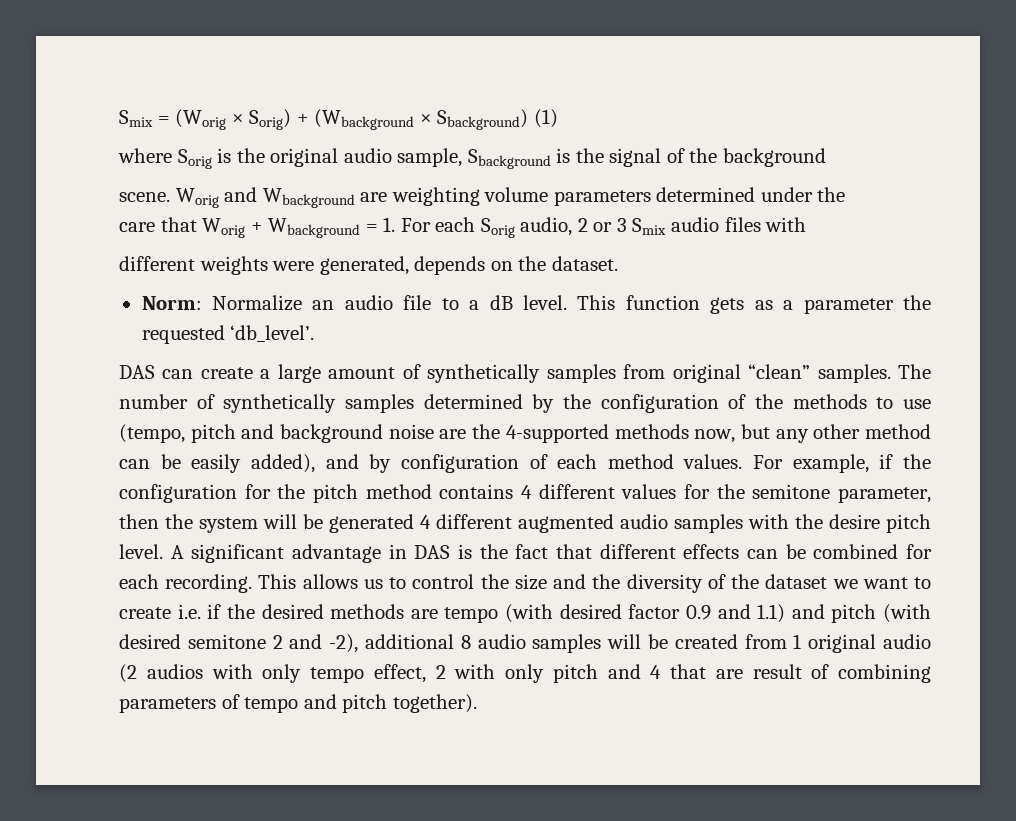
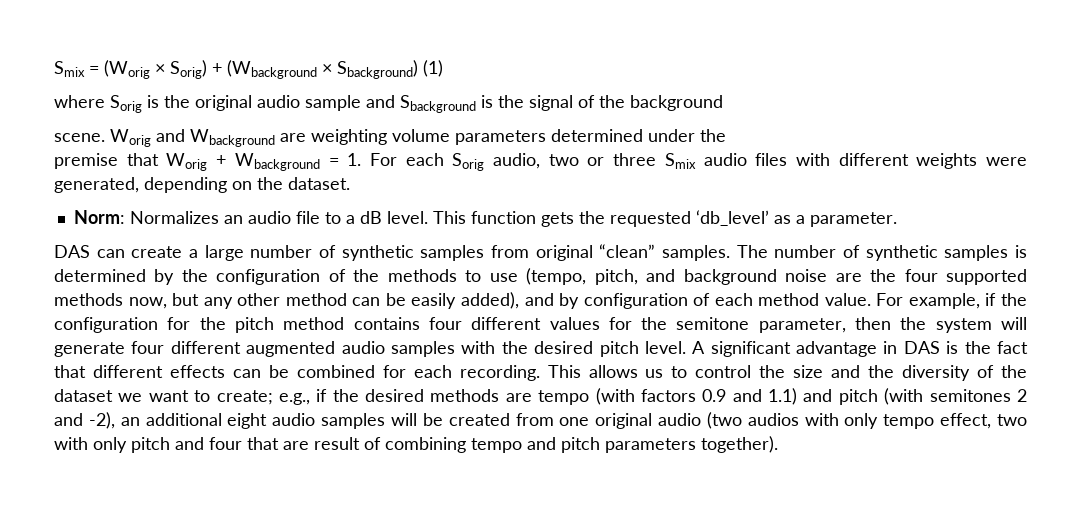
- where Sorig is the original audio sample, Sbackground is the signal of the background
+ where Sorig is the original audio sample and Sbackground is the signal of the background
- care that Worig + Wbackground = 1. For each Sorig audio, 2 or 3 Smix audio files with
- different weights were generated, depends on the dataset.
+ premise that Worig + Wbackground = 1. For each Sorig audio, two or three Smix audio files with different weights were generated, depending on the dataset.
- Norm: Normalize an audio file to a dB level.
+ Norm: Normalizes an audio file to a dB level.
- This function gets as a parameter the requested ‘db_level’.
+ This function gets the requested ‘db_level’ as a parameter.
- DAS can create a large amount of synthetically samples from original “clean” samples.
+ DAS can create a large number of synthetic samples from original “clean” samples.
- The number of synthetically samples determined by the configuration of the methods to use (tempo, pitch and background noise are the 4-supported methods now, but any other method can be easily added), and by configuration of each method values.
+ The number of synthetic samples is determined by the configuration of the methods to use (tempo, pitch, and background noise are the four supported methods now, but any other method can be easily added), and by configuration of each method value.
- For example, if the configuration for the pitch method contains 4 different values for the semitone parameter, then the system will be generated 4 different augmented audio samples with the desire pitch level.
+ For example, if the configuration for the pitch method contains four different values for the semitone parameter, then the system will generate four different augmented audio samples with the desired pitch level.
- This allows us to control the size and the diversity of the dataset we want to create i.e. if the desired methods are tempo (with desired factor 0.9 and 1.1) and pitch (with desired semitone 2 and -2), additional 8 audio samples will be created from 1 original audio (2 audios with only tempo effect, 2 with only pitch and 4 that are result of combining parameters of tempo and pitch together).
+ This allows us to control the size and the diversity of the dataset we want to create; e.g., if the desired methods are tempo (with factors 0.9 and 1.1) and pitch (with semitones 2 and -2), an additional eight audio samples will be created from one original audio (two audios with only tempo effect, two with only pitch and four that are result of combining tempo and pitch parameters together).

